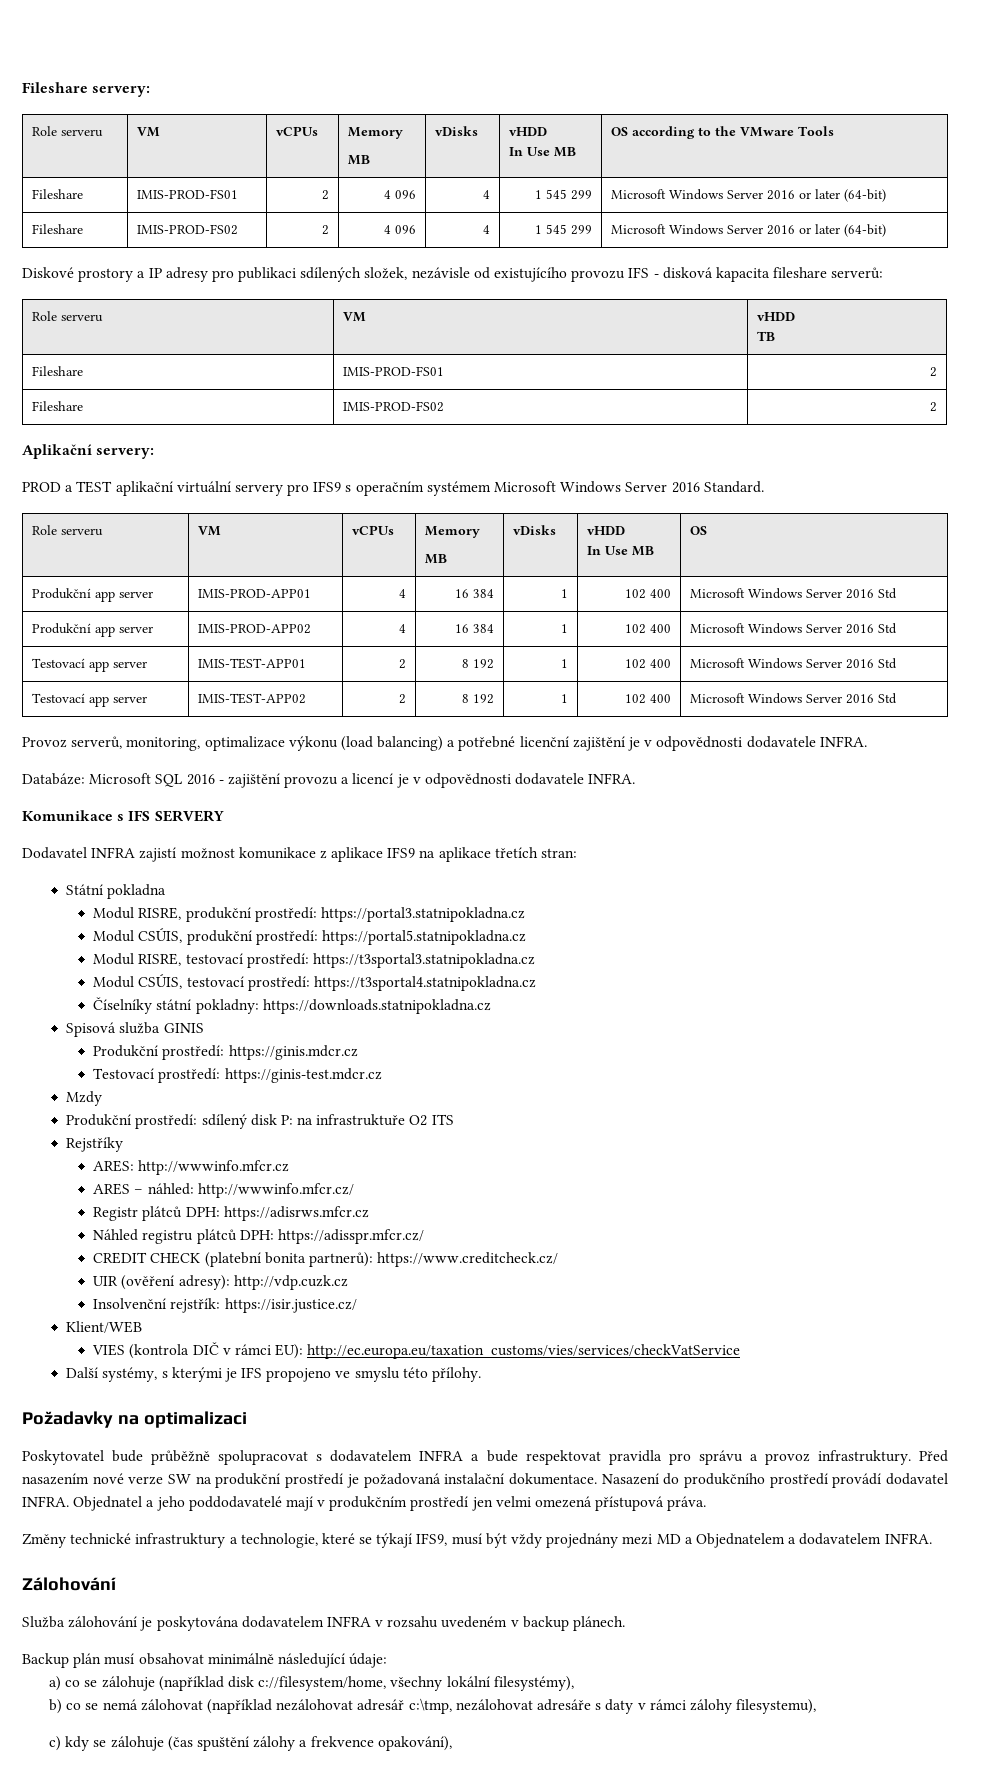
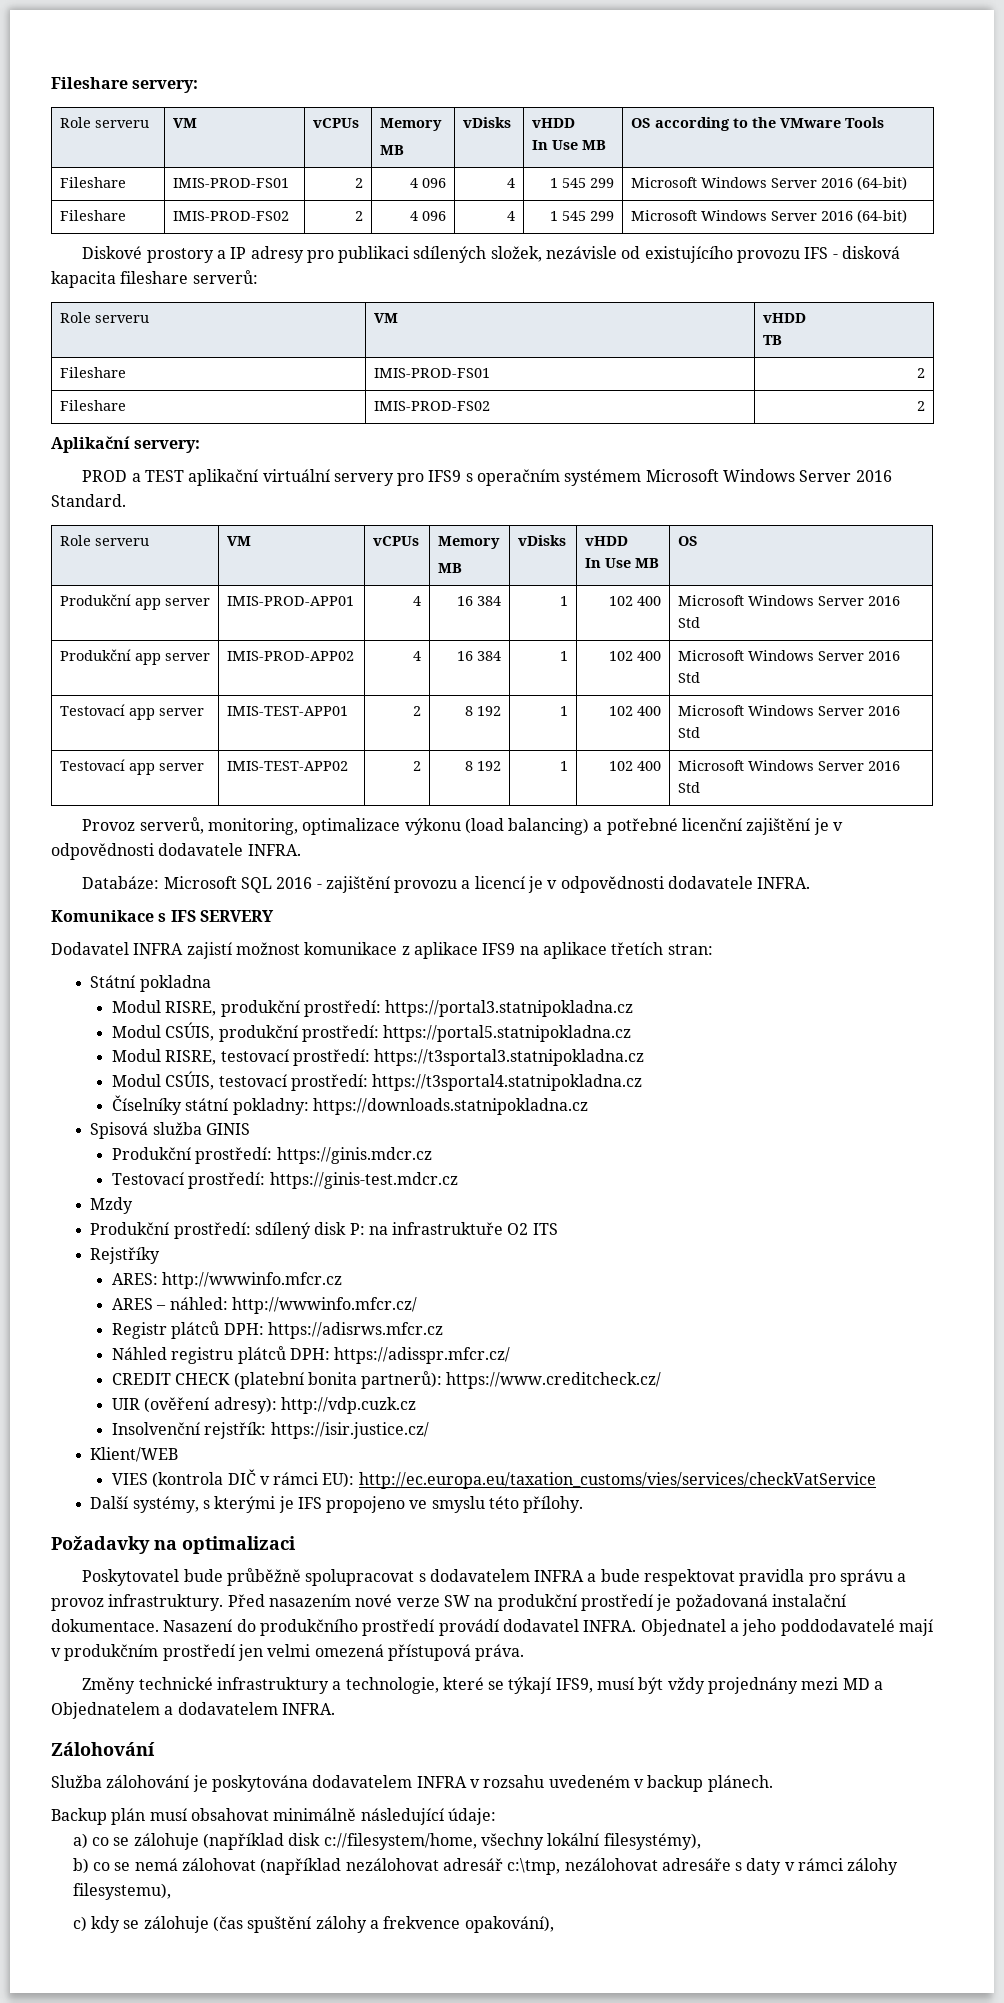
- Fileshare | IMIS-PROD-FS01 | 2 | 4 096 | 4 | 1 545 299 | Microsoft Windows Server 2016 or later (64-bit)
+ Fileshare | IMIS-PROD-FS01 | 2 | 4 096 | 4 | 1 545 299 | Microsoft Windows Server 2016 (64-bit)
- Fileshare | IMIS-PROD-FS02 | 2 | 4 096 | 4 | 1 545 299 | Microsoft Windows Server 2016 or later (64-bit)
+ Fileshare | IMIS-PROD-FS02 | 2 | 4 096 | 4 | 1 545 299 | Microsoft Windows Server 2016 (64-bit)

